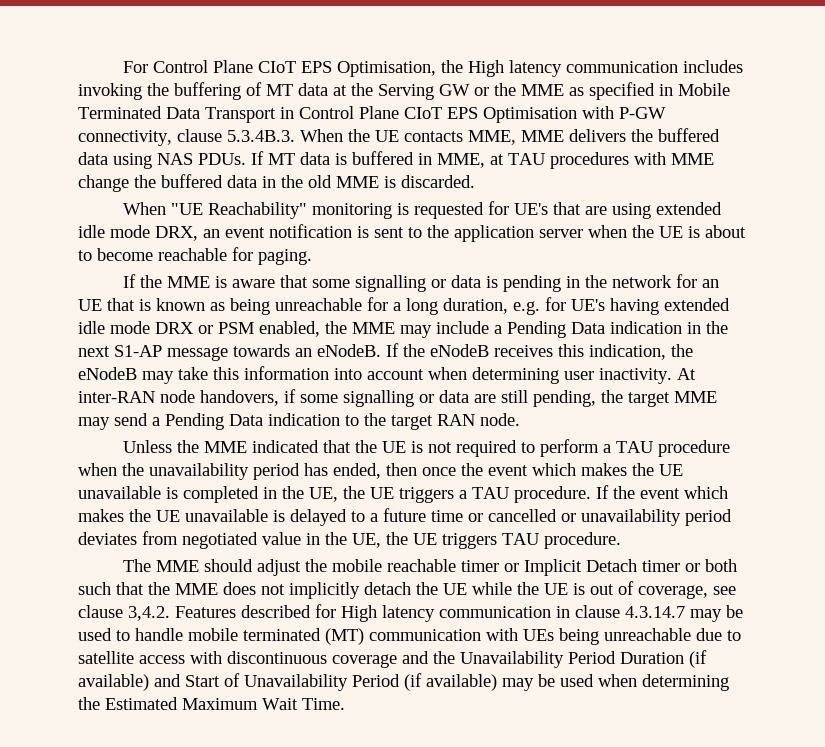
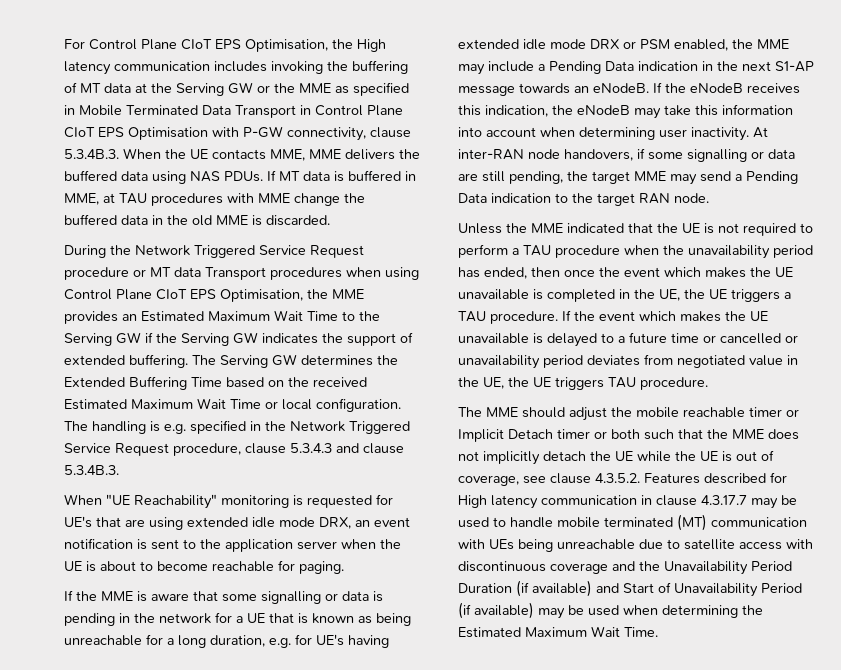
+ During the Network Triggered Service Request procedure or MT data Transport procedures when using Control Plane CIoT EPS Optimisation, the MME provides an Estimated Maximum Wait Time to the Serving GW if the Serving GW indicates the support of extended buffering. The Serving GW determines the Extended Buffering Time based on the received Estimated Maximum Wait Time or local configuration. The handling is e.g. specified in the Network Triggered Service Request procedure, clause 5.3.4.3 and clause 5.3.4B.3.
- If the MME is aware that some signalling or data is pending in the network for an UE that is known as being unreachable for a long duration, e.g. for UE's having extended idle mode DRX or PSM enabled, the MME may include a Pending Data indication in the next S1-AP message towards an eNodeB.
+ If the MME is aware that some signalling or data is pending in the network for a UE that is known as being unreachable for a long duration, e.g. for UE's having extended idle mode DRX or PSM enabled, the MME may include a Pending Data indication in the next S1-AP message towards an eNodeB.
- The MME should adjust the mobile reachable timer or Implicit Detach timer or both such that the MME does not implicitly detach the UE while the UE is out of coverage, see clause 3,4.2. Features described for High latency communication in clause 4.3.14.7 may be used to handle mobile terminated (MT) communication with UEs being unreachable due to satellite access with discontinuous coverage and the Unavailability Period Duration (if available) and Start of Unavailability Period (if available) may be used when determining the Estimated Maximum Wait Time.
+ The MME should adjust the mobile reachable timer or Implicit Detach timer or both such that the MME does not implicitly detach the UE while the UE is out of coverage, see clause 4.3.5.2. Features described for High latency communication in clause 4.3.17.7 may be used to handle mobile terminated (MT) communication with UEs being unreachable due to satellite access with discontinuous coverage and the Unavailability Period Duration (if available) and Start of Unavailability Period (if available) may be used when determining the Estimated Maximum Wait Time.

